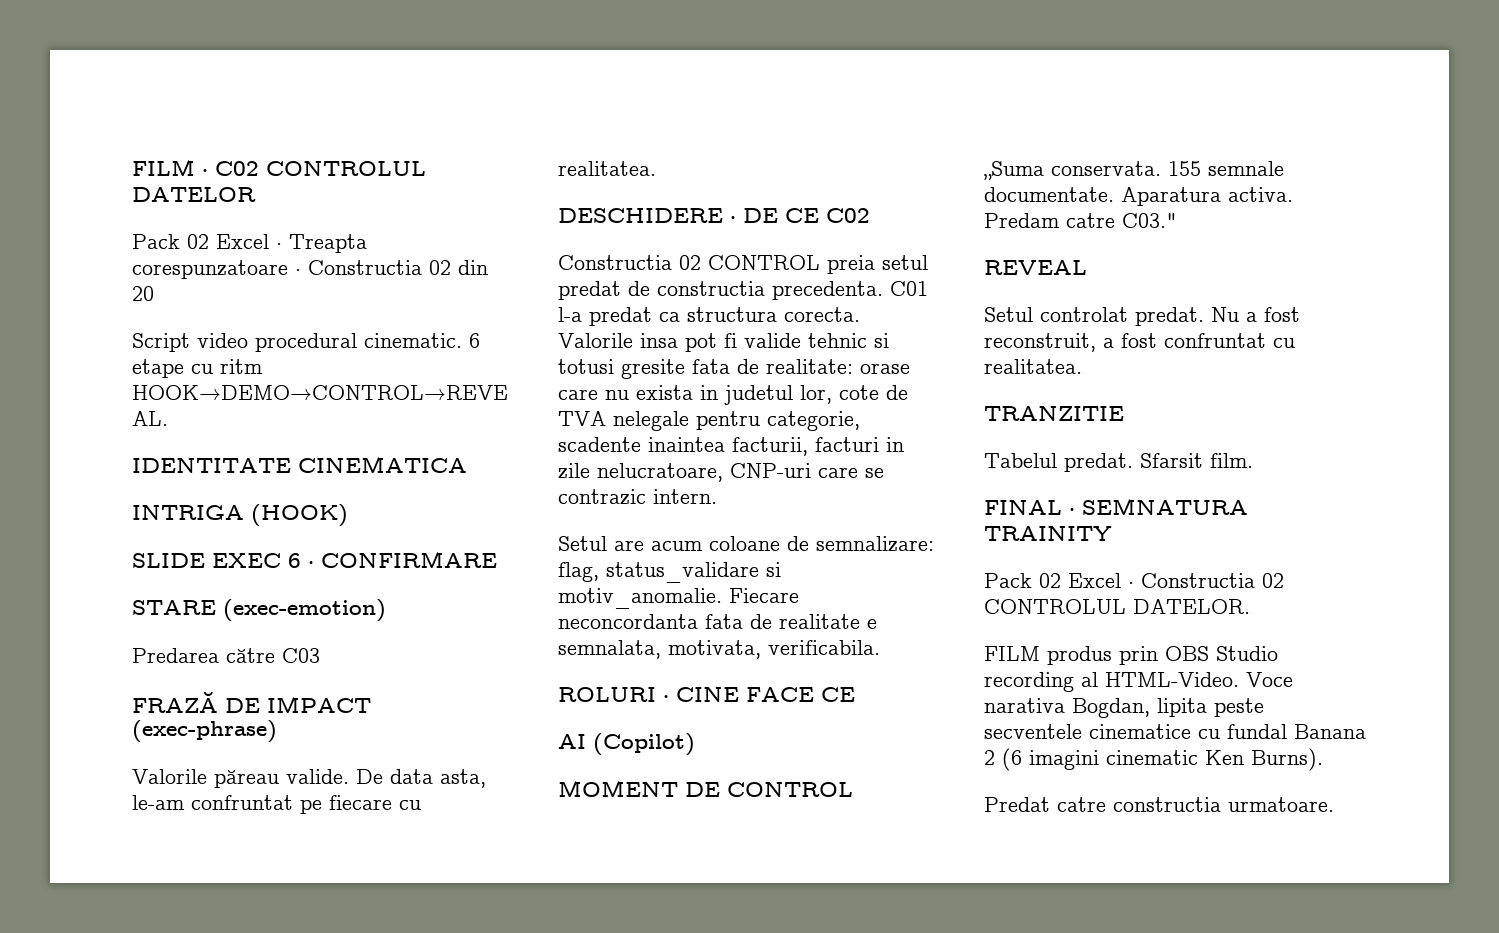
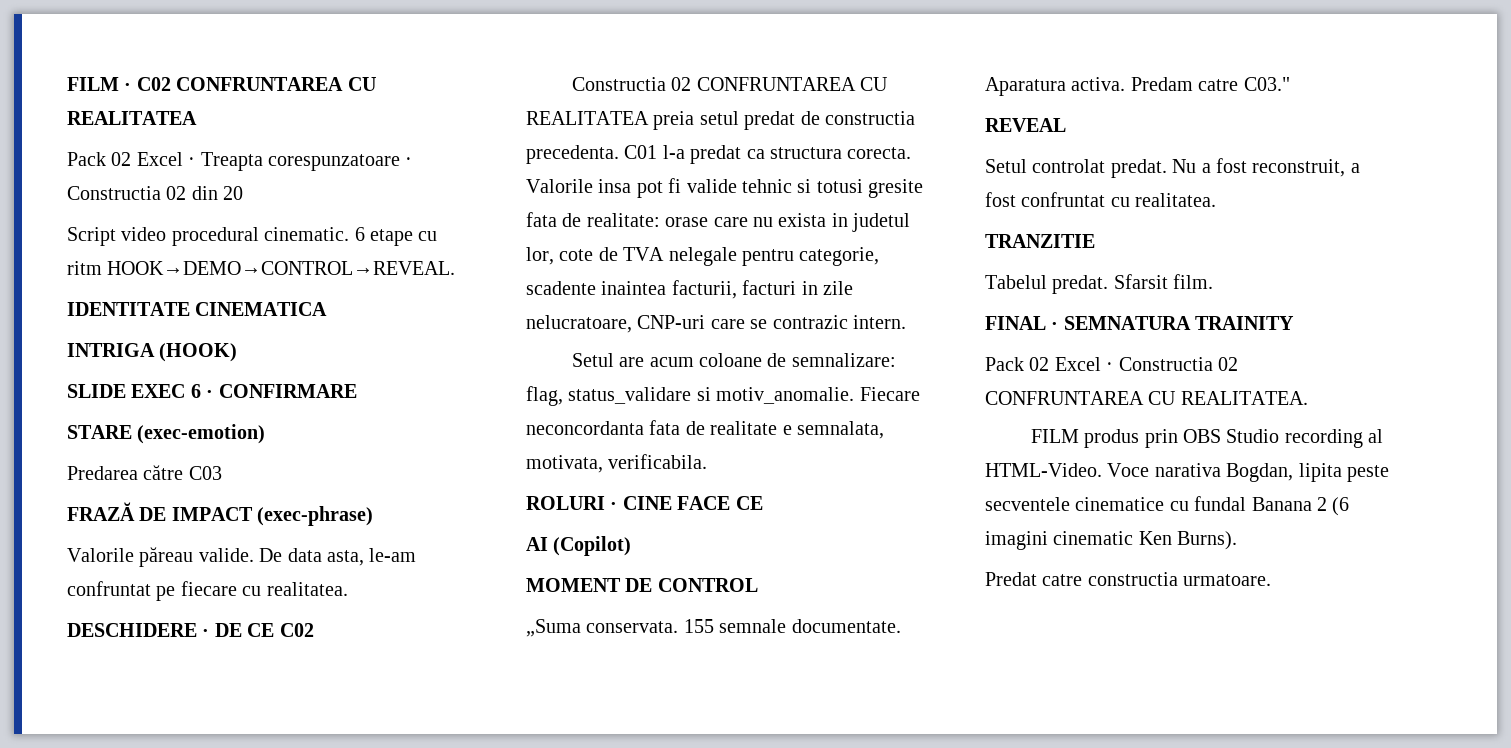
- FILM · C02 CONTROLUL DATELOR
+ FILM · C02 CONFRUNTAREA CU REALITATEA
- Constructia 02 CONTROL preia setul predat de constructia precedenta.
+ Constructia 02 CONFRUNTAREA CU REALITATEA preia setul predat de constructia precedenta.
- Pack 02 Excel · Constructia 02 CONTROLUL DATELOR.
+ Pack 02 Excel · Constructia 02 CONFRUNTAREA CU REALITATEA.

